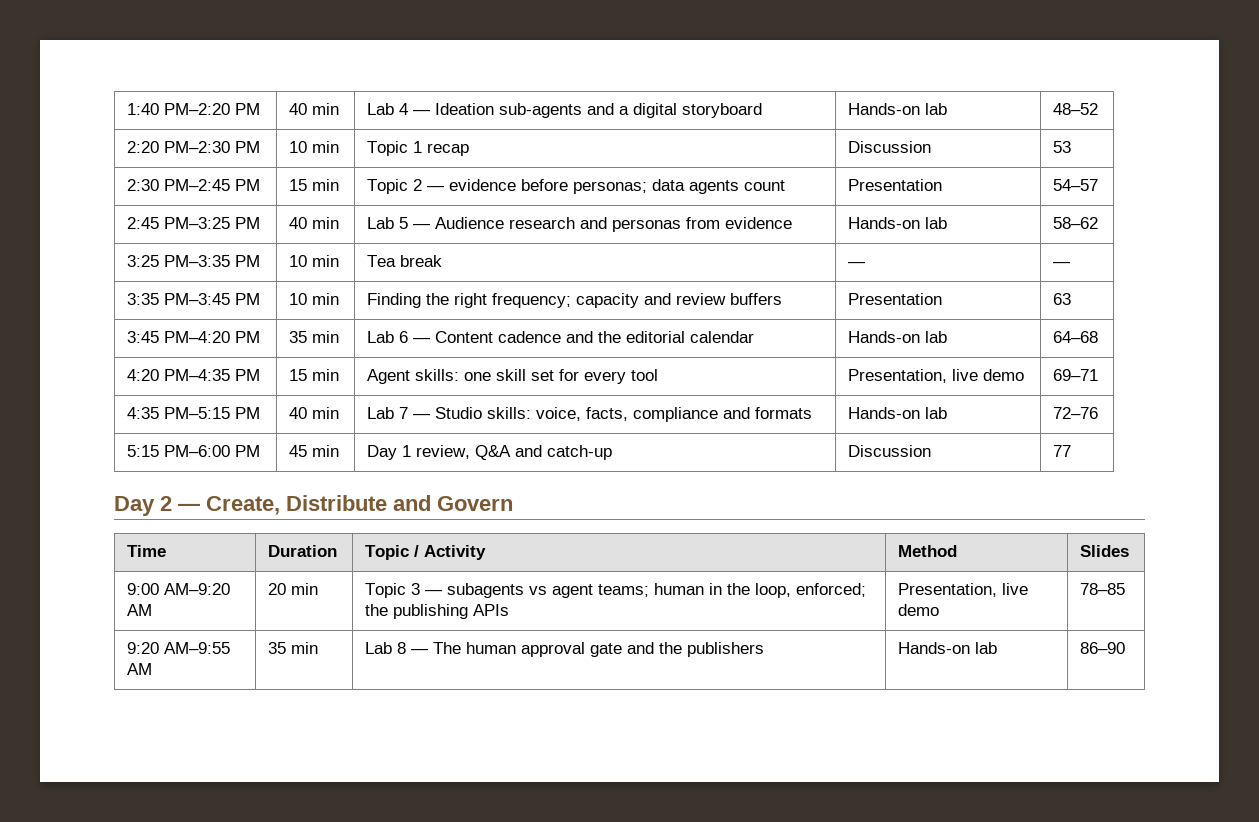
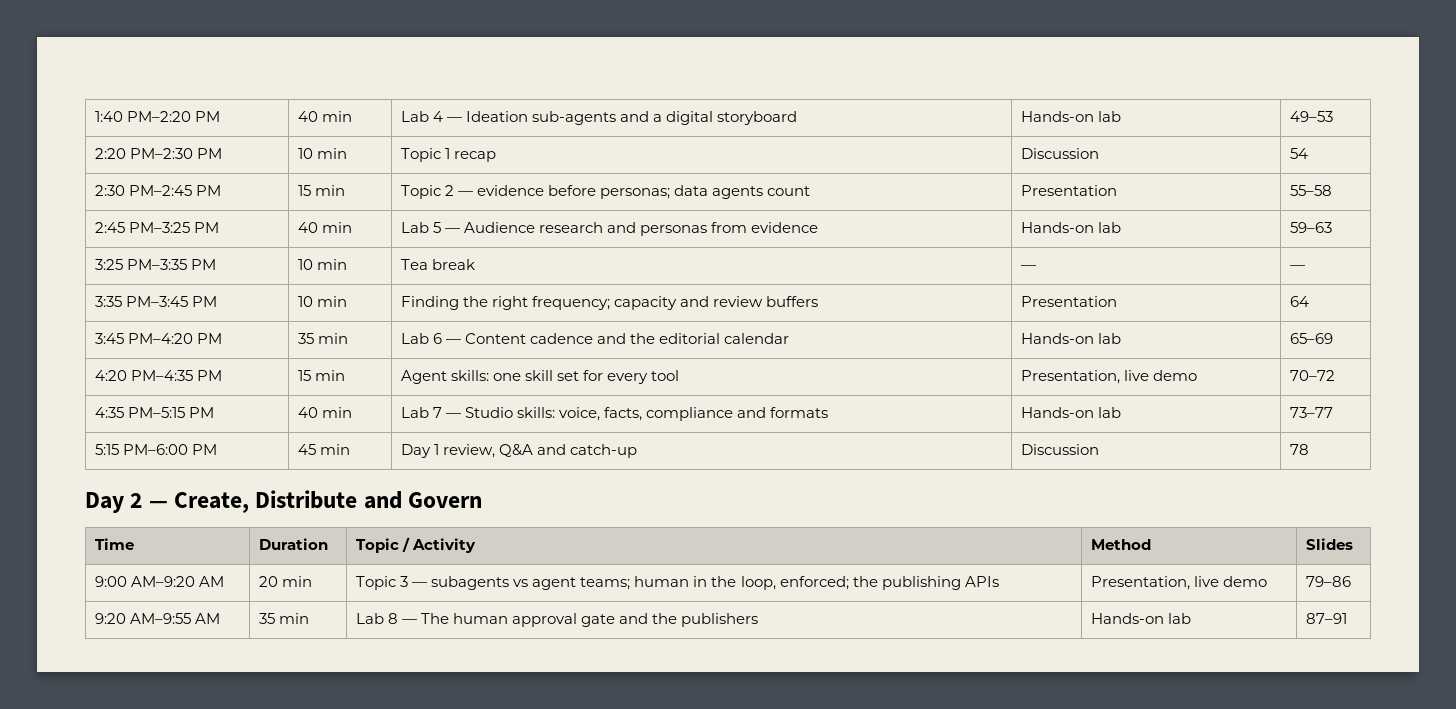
- 1:40 PM–2:20 PM | 40 min | Lab 4 — Ideation sub-agents and a digital storyboard | Hands-on lab | 48–52
+ 1:40 PM–2:20 PM | 40 min | Lab 4 — Ideation sub-agents and a digital storyboard | Hands-on lab | 49–53
- 2:20 PM–2:30 PM | 10 min | Topic 1 recap | Discussion | 53
+ 2:20 PM–2:30 PM | 10 min | Topic 1 recap | Discussion | 54
- 2:30 PM–2:45 PM | 15 min | Topic 2 — evidence before personas; data agents count | Presentation | 54–57
+ 2:30 PM–2:45 PM | 15 min | Topic 2 — evidence before personas; data agents count | Presentation | 55–58
- 2:45 PM–3:25 PM | 40 min | Lab 5 — Audience research and personas from evidence | Hands-on lab | 58–62
+ 2:45 PM–3:25 PM | 40 min | Lab 5 — Audience research and personas from evidence | Hands-on lab | 59–63
- 3:35 PM–3:45 PM | 10 min | Finding the right frequency; capacity and review buffers | Presentation | 63
+ 3:35 PM–3:45 PM | 10 min | Finding the right frequency; capacity and review buffers | Presentation | 64
- 3:45 PM–4:20 PM | 35 min | Lab 6 — Content cadence and the editorial calendar | Hands-on lab | 64–68
+ 3:45 PM–4:20 PM | 35 min | Lab 6 — Content cadence and the editorial calendar | Hands-on lab | 65–69
- 4:20 PM–4:35 PM | 15 min | Agent skills: one skill set for every tool | Presentation, live demo | 69–71
+ 4:20 PM–4:35 PM | 15 min | Agent skills: one skill set for every tool | Presentation, live demo | 70–72
- 4:35 PM–5:15 PM | 40 min | Lab 7 — Studio skills: voice, facts, compliance and formats | Hands-on lab | 72–76
+ 4:35 PM–5:15 PM | 40 min | Lab 7 — Studio skills: voice, facts, compliance and formats | Hands-on lab | 73–77
- 5:15 PM–6:00 PM | 45 min | Day 1 review, Q&A and catch-up | Discussion | 77
+ 5:15 PM–6:00 PM | 45 min | Day 1 review, Q&A and catch-up | Discussion | 78
- 9:00 AM–9:20 AM | 20 min | Topic 3 — subagents vs agent teams; human in the loop, enforced; the publishing APIs | Presentation, live demo | 78–85
+ 9:00 AM–9:20 AM | 20 min | Topic 3 — subagents vs agent teams; human in the loop, enforced; the publishing APIs | Presentation, live demo | 79–86
- 9:20 AM–9:55 AM | 35 min | Lab 8 — The human approval gate and the publishers | Hands-on lab | 86–90
+ 9:20 AM–9:55 AM | 35 min | Lab 8 — The human approval gate and the publishers | Hands-on lab | 87–91

